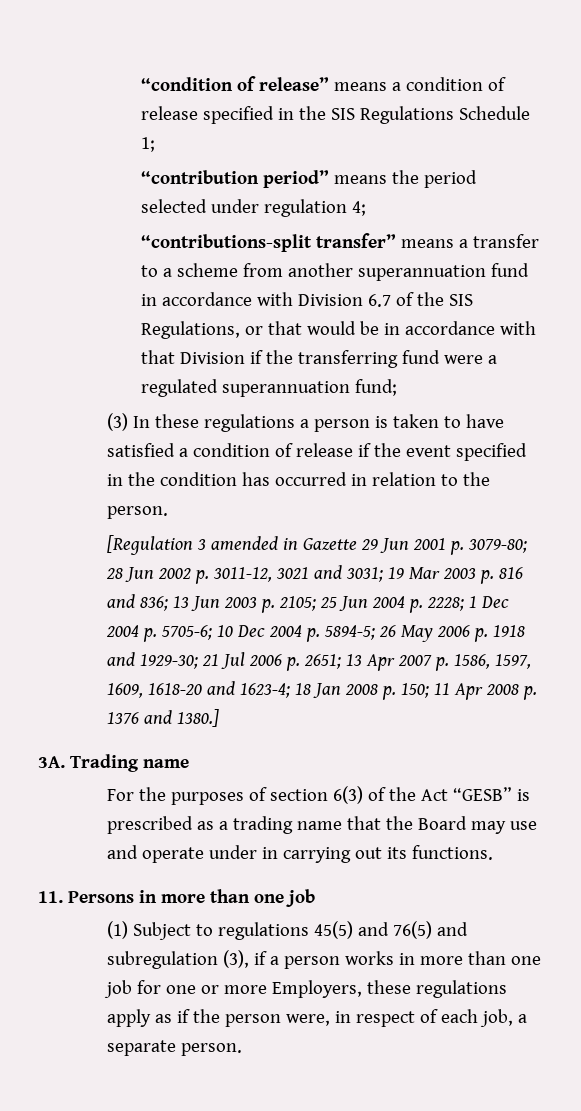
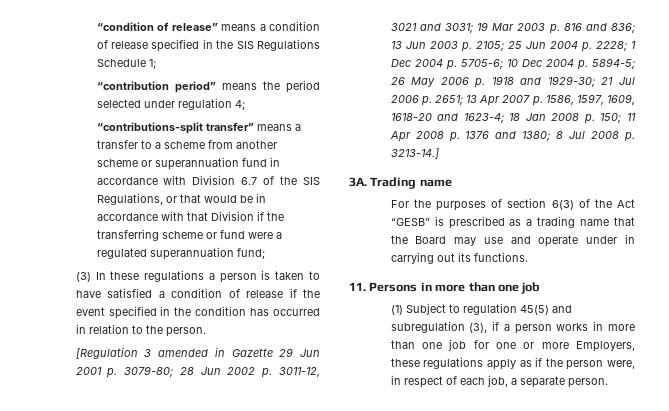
- “contributions-split transfer” means a transfer to a scheme from another superannuation fund in accordance with Division 6.7 of the SIS Regulations, or that would be in accordance with that Division if the transferring fund were a regulated superannuation fund;
+ “contributions-split transfer” means a transfer to a scheme from another scheme or superannuation fund in accordance with Division 6.7 of the SIS Regulations, or that would be in accordance with that Division if the transferring scheme or fund were a regulated superannuation fund;
- 11 Apr 2008 p. 1376 and 1380.]
+ 11 Apr 2008 p. 1376 and 1380; 8 Jul 2008 p. 3213-14.]
- (1) Subject to regulations 45(5) and 76(5) and subregulation (3), if a person works in more than one job for one or more Employers, these regulations apply as if the person were, in respect of each job, a separate person.
+ (1) Subject to regulation 45(5) and subregulation (3), if a person works in more than one job for one or more Employers, these regulations apply as if the person were, in respect of each job, a separate person.

